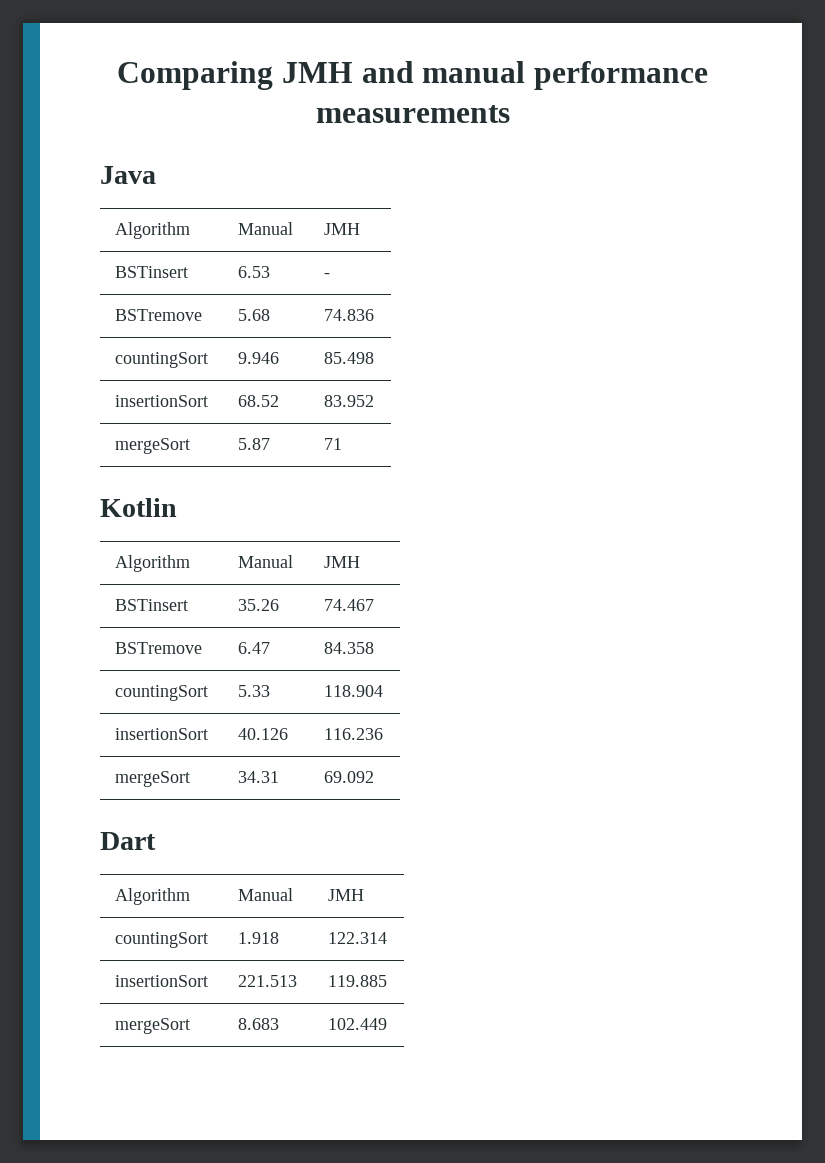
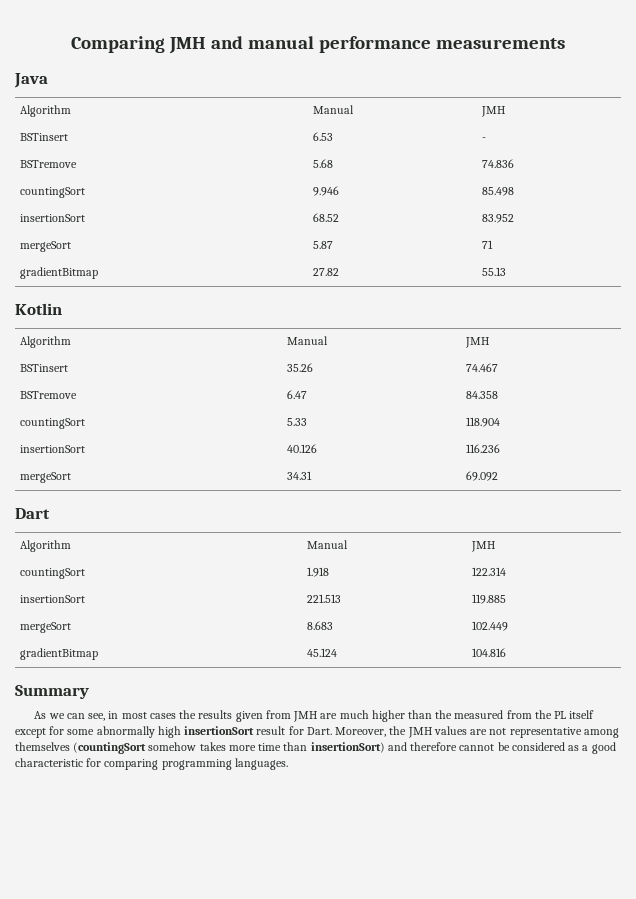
+ gradientBitmap | 27.82 | 55.13
+ gradientBitmap | 45.124 | 104.816
+ Summary
+ As we can see, in most cases the results given from JMH are much higher than the measured from the PL itself except for some abnormally high insertionSort result for Dart. Moreover, the JMH values are not representative among themselves (countingSort somehow takes more time than insertionSort) and therefore cannot be considered as a good characteristic for comparing programming languages.

